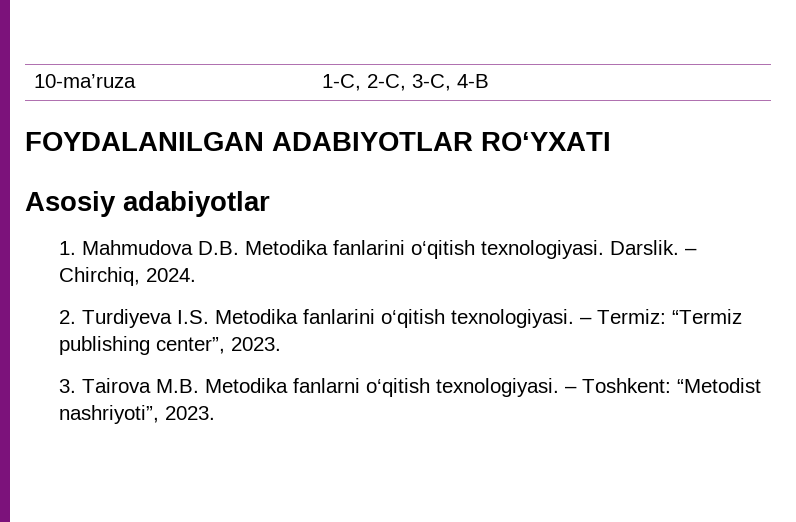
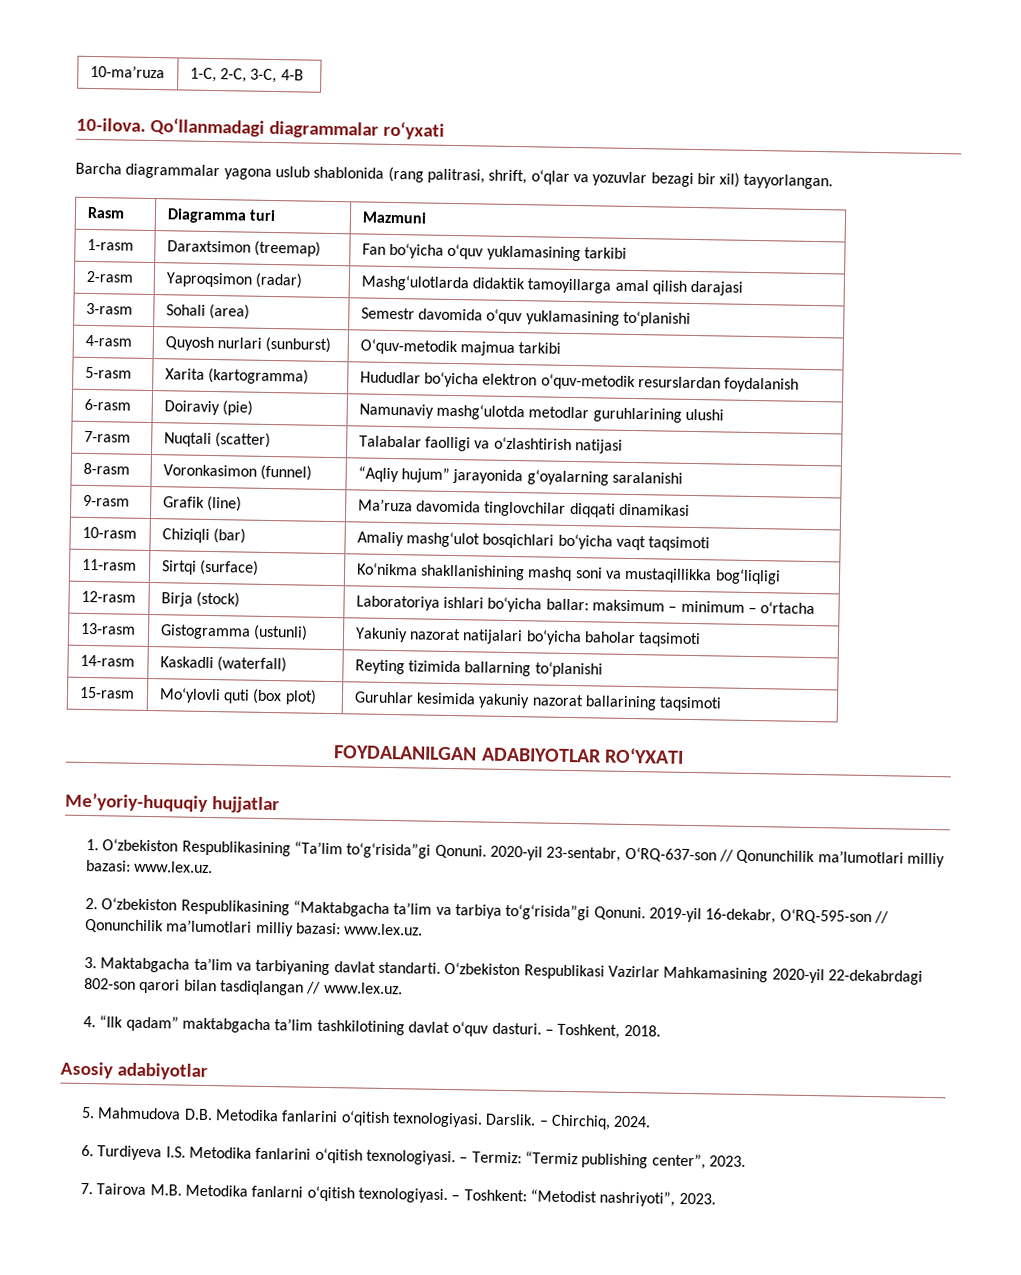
+ 10-ilova. Qo‘llanmadagi diagrammalar ro‘yxati
+ Barcha diagrammalar yagona uslub shablonida (rang palitrasi, shrift, o‘qlar va yozuvlar bezagi bir xil) tayyorlangan.
+ Rasm | Diagramma turi | Mazmuni
+ 1-rasm | Daraxtsimon (treemap) | Fan bo‘yicha o‘quv yuklamasining tarkibi
+ 2-rasm | Yaproqsimon (radar) | Mashg‘ulotlarda didaktik tamoyillarga amal qilish darajasi
+ 3-rasm | Sohali (area) | Semestr davomida o‘quv yuklamasining to‘planishi
+ 4-rasm | Quyosh nurlari (sunburst) | O‘quv-metodik majmua tarkibi
+ 5-rasm | Xarita (kartogramma) | Hududlar bo‘yicha elektron o‘quv-metodik resurslardan foydalanish
+ 6-rasm | Doiraviy (pie) | Namunaviy mashg‘ulotda metodlar guruhlarining ulushi
+ 7-rasm | Nuqtali (scatter) | Talabalar faolligi va o‘zlashtirish natijasi
+ 8-rasm | Voronkasimon (funnel) | “Aqliy hujum” jarayonida g‘oyalarning saralanishi
+ 9-rasm | Grafik (line) | Ma’ruza davomida tinglovchilar diqqati dinamikasi
+ 10-rasm | Chiziqli (bar) | Amaliy mashg‘ulot bosqichlari bo‘yicha vaqt taqsimoti
+ 11-rasm | Sirtqi (surface) | Ko‘nikma shakllanishining mashq soni va mustaqillikka bog‘liqligi
+ 12-rasm | Birja (stock) | Laboratoriya ishlari bo‘yicha ballar: maksimum – minimum – o‘rtacha
+ 13-rasm | Gistogramma (ustunli) | Yakuniy nazorat natijalari bo‘yicha baholar taqsimoti
+ 14-rasm | Kaskadli (waterfall) | Reyting tizimida ballarning to‘planishi
+ 15-rasm | Mo‘ylovli quti (box plot) | Guruhlar kesimida yakuniy nazorat ballarining taqsimoti
  FOYDALANILGAN ADABIYOTLAR RO‘YXATI
+ Me’yoriy-huquqiy hujjatlar
+ 1. O‘zbekiston Respublikasining “Ta’lim to‘g‘risida”gi Qonuni. 2020-yil 23-sentabr, O‘RQ-637-son // Qonunchilik ma’lumotlari milliy bazasi: www.lex.uz.
+ 2. O‘zbekiston Respublikasining “Maktabgacha ta’lim va tarbiya to‘g‘risida”gi Qonuni. 2019-yil 16-dekabr, O‘RQ-595-son // Qonunchilik ma’lumotlari milliy bazasi: www.lex.uz.
+ 3. Maktabgacha ta’lim va tarbiyaning davlat standarti. O‘zbekiston Respublikasi Vazirlar Mahkamasining 2020-yil 22-dekabrdagi 802-son qarori bilan tasdiqlangan // www.lex.uz.
+ 4. “Ilk qadam” maktabgacha ta’lim tashkilotining davlat o‘quv dasturi. – Toshkent, 2018.
- 1. Mahmudova D.B. Metodika fanlarini o‘qitish texnologiyasi.
+ 5. Mahmudova D.B. Metodika fanlarini o‘qitish texnologiyasi.
- 2. Turdiyeva I.S. Metodika fanlarini o‘qitish texnologiyasi.
+ 6. Turdiyeva I.S. Metodika fanlarini o‘qitish texnologiyasi.
- 3. Tairova M.B. Metodika fanlarni o‘qitish texnologiyasi.
+ 7. Tairova M.B. Metodika fanlarni o‘qitish texnologiyasi.

